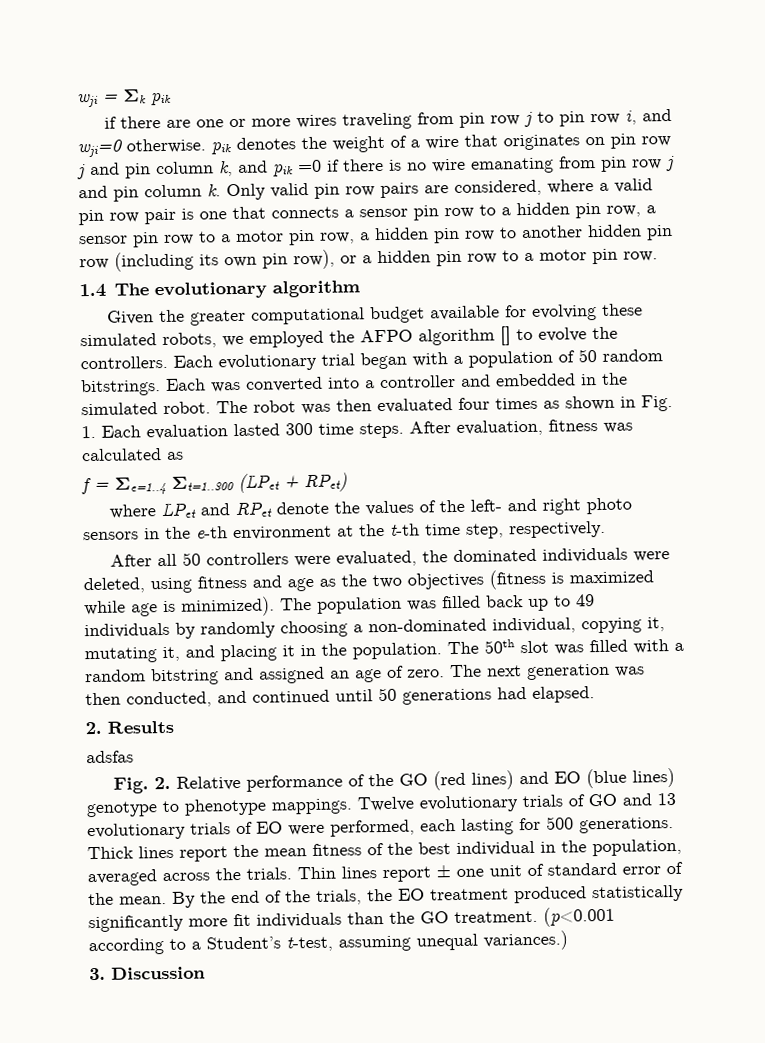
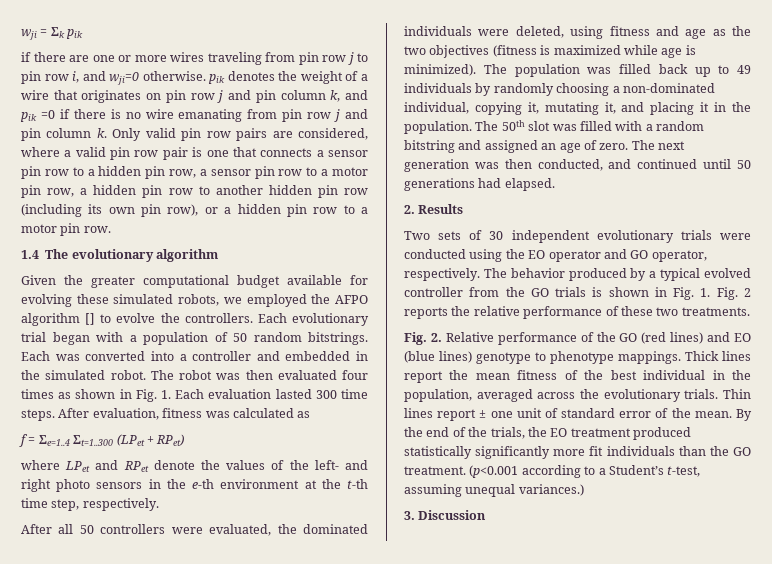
- adsfas
+ Two sets of 30 independent evolutionary trials were conducted using the EO operator and GO operator, respectively. The behavior produced by a typical evolved controller from the GO trials is shown in Fig. 1. Fig. 2 reports the relative performance of these two treatments.
- Twelve evolutionary trials of GO and 13 evolutionary trials of EO were performed, each lasting for 500 generations.
- Thick lines report the mean fitness of the best individual in the population, averaged across the trials.
+ Thick lines report the mean fitness of the best individual in the population, averaged across the evolutionary trials.

